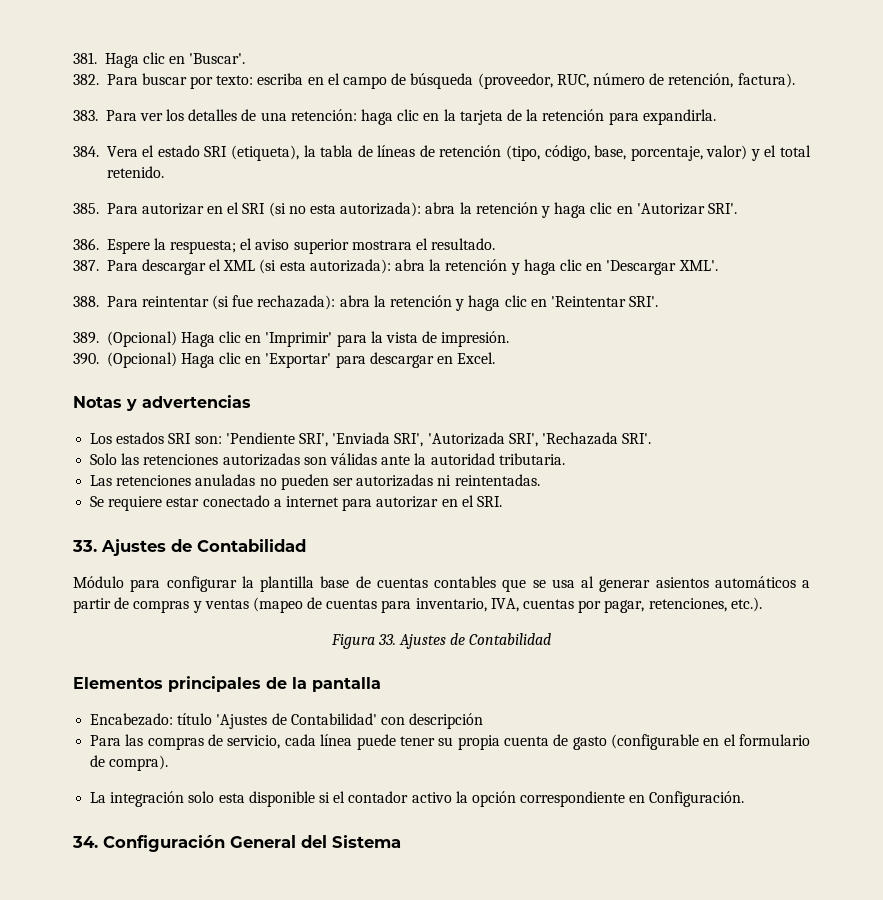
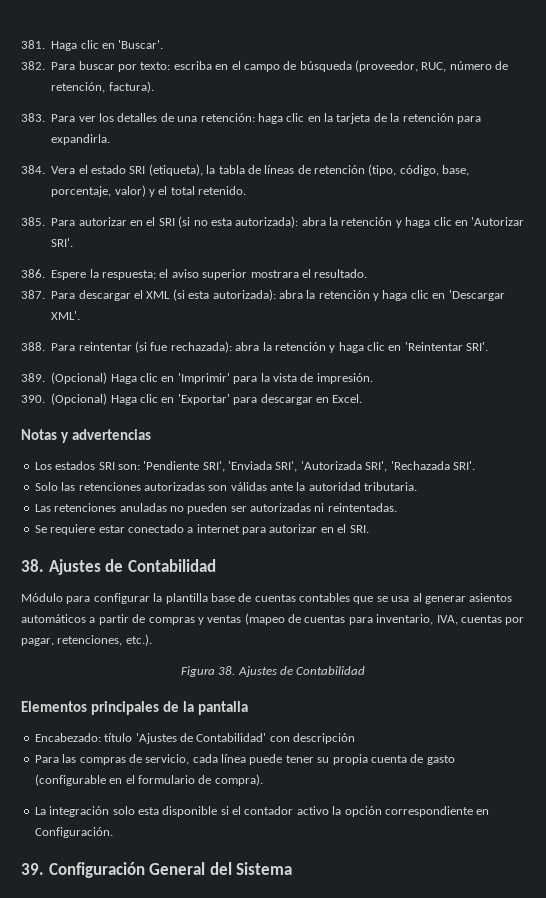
  Se requiere estar conectado a internet para autorizar en el SRI.
- 33. Ajustes de Contabilidad
+ 38. Ajustes de Contabilidad
- Figura 33. Ajustes de Contabilidad
+ Figura 38. Ajustes de Contabilidad
- 34. Configuración General del Sistema
+ 39. Configuración General del Sistema

